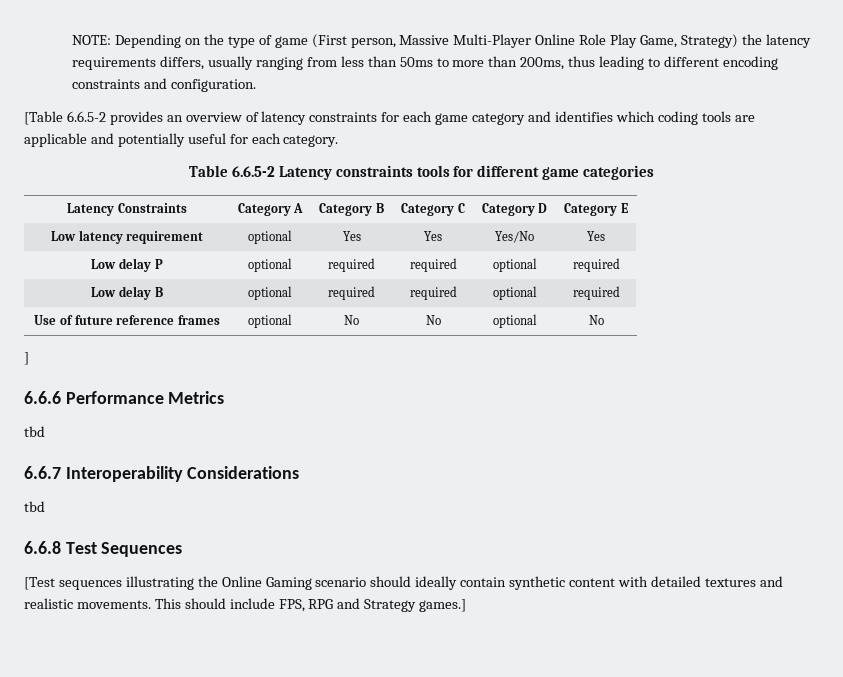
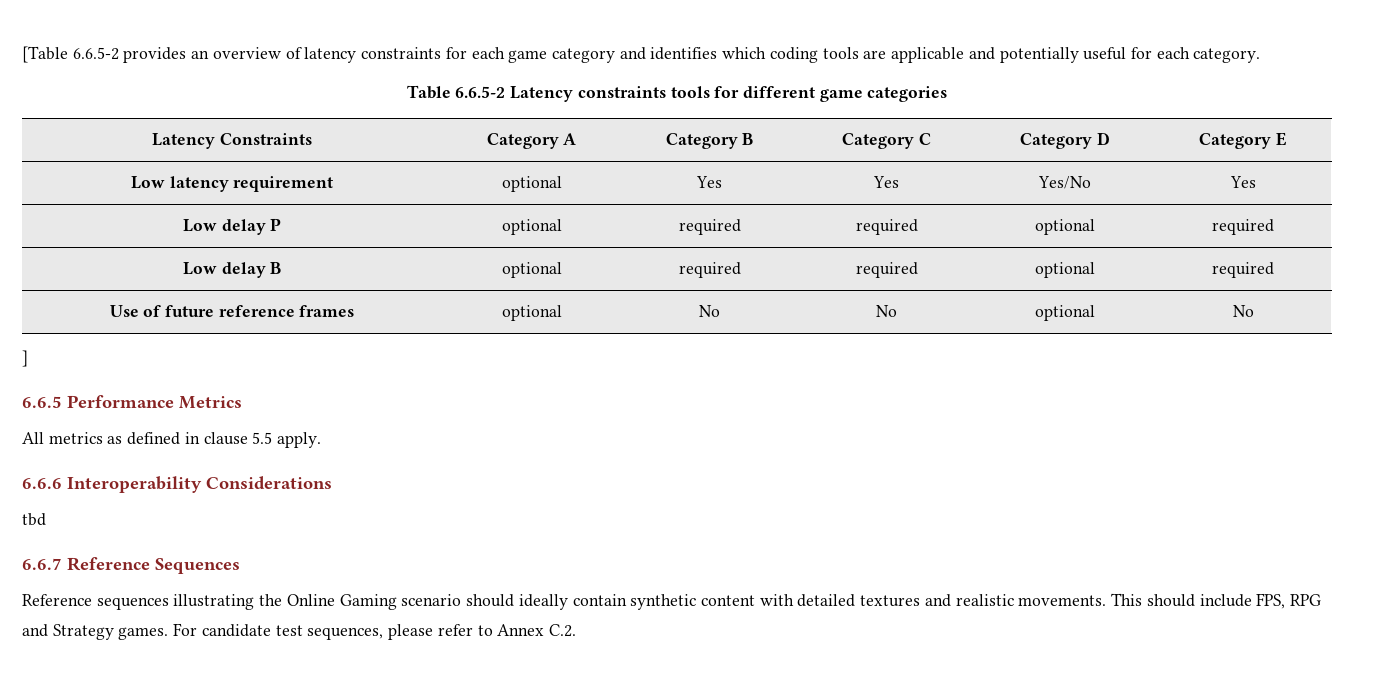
- NOTE: Depending on the type of game (First person, Massive Multi-Player Online Role Play Game, Strategy) the latency requirements differs, usually ranging from less than 50ms to more than 200ms, thus leading to different encoding constraints and configuration.
- 6.6.6 Performance Metrics
- tbd
- 6.6.7 Interoperability Considerations
+ 6.6.5 Performance Metrics
+ All metrics as defined in clause 5.5 apply.
+ 6.6.6 Interoperability Considerations
- 6.6.8 Test Sequences
+ 6.6.7 Reference Sequences
- [Test sequences illustrating the Online Gaming scenario should ideally contain synthetic content with detailed textures and realistic movements.
+ Reference sequences illustrating the Online Gaming scenario should ideally contain synthetic content with detailed textures and realistic movements.
- This should include FPS, RPG and Strategy games.]
+ This should include FPS, RPG and Strategy games. For candidate test sequences, please refer to Annex C.2.

